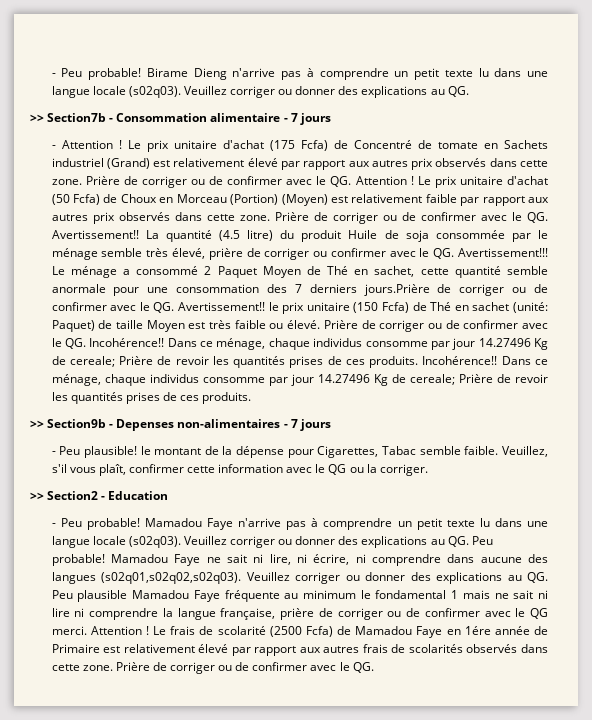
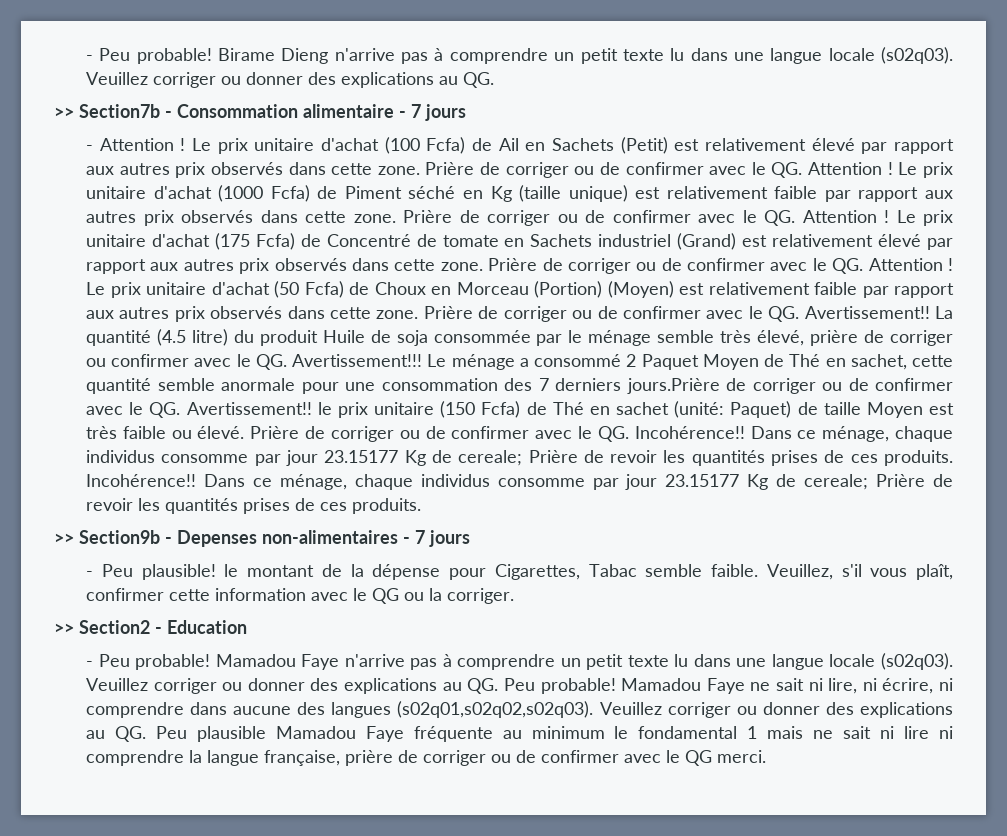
- Le prix unitaire d'achat (175 Fcfa) de Concentré de tomate en Sachets industriel (Grand) est relativement élevé par rapport aux autres prix observés dans cette zone.
+ Le prix unitaire d'achat (100 Fcfa) de Ail en Sachets (Petit) est relativement élevé par rapport aux autres prix observés dans cette zone. Prière de corriger ou de confirmer avec le QG. Attention ! Le prix unitaire d'achat (1000 Fcfa) de Piment séché en Kg (taille unique) est relativement faible par rapport aux autres prix observés dans cette zone. Prière de corriger ou de confirmer avec le QG. Attention ! Le prix unitaire d'achat (175 Fcfa) de Concentré de tomate en Sachets industriel (Grand) est relativement élevé par rapport aux autres prix observés dans cette zone.
- Prière de corriger ou de confirmer avec le QG. Incohérence!! Dans ce ménage, chaque individus consomme par jour 14.27496 Kg de cereale; Prière de revoir les quantités prises de ces produits. Incohérence!! Dans ce ménage, chaque individus consomme par jour 14.27496 Kg de cereale; Prière de revoir les quantités prises de ces produits.
+ Prière de corriger ou de confirmer avec le QG. Incohérence!! Dans ce ménage, chaque individus consomme par jour 23.15177 Kg de cereale; Prière de revoir les quantités prises de ces produits. Incohérence!! Dans ce ménage, chaque individus consomme par jour 23.15177 Kg de cereale; Prière de revoir les quantités prises de ces produits.
- Attention ! Le frais de scolarité (2500 Fcfa) de Mamadou Faye en 1ére année de Primaire est relativement élevé par rapport aux autres frais de scolarités observés dans cette zone. Prière de corriger ou de confirmer avec le QG.

